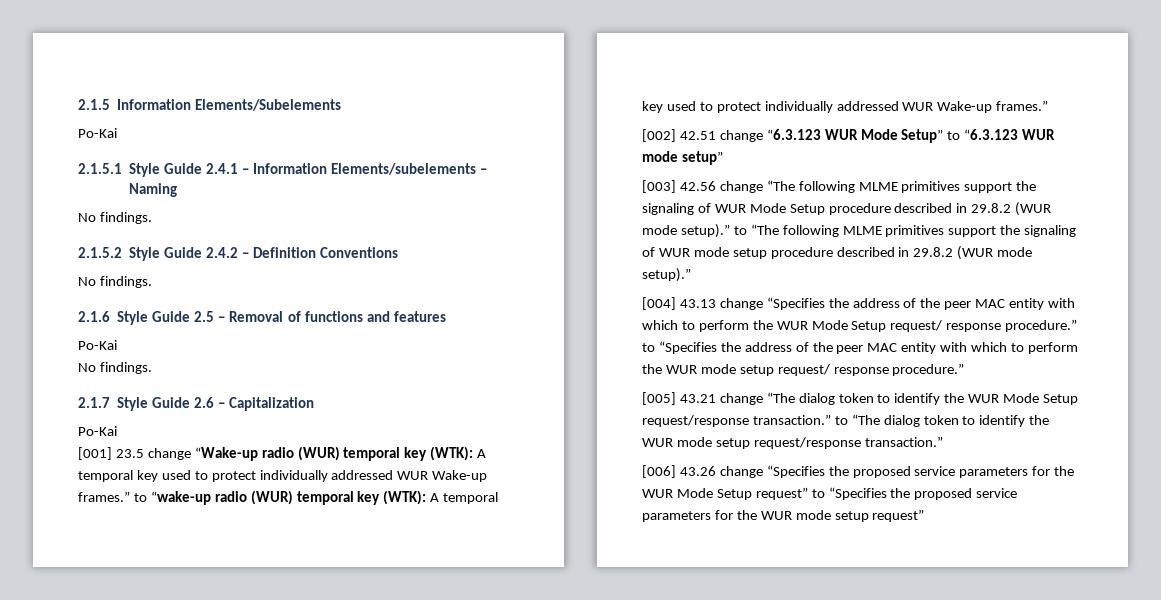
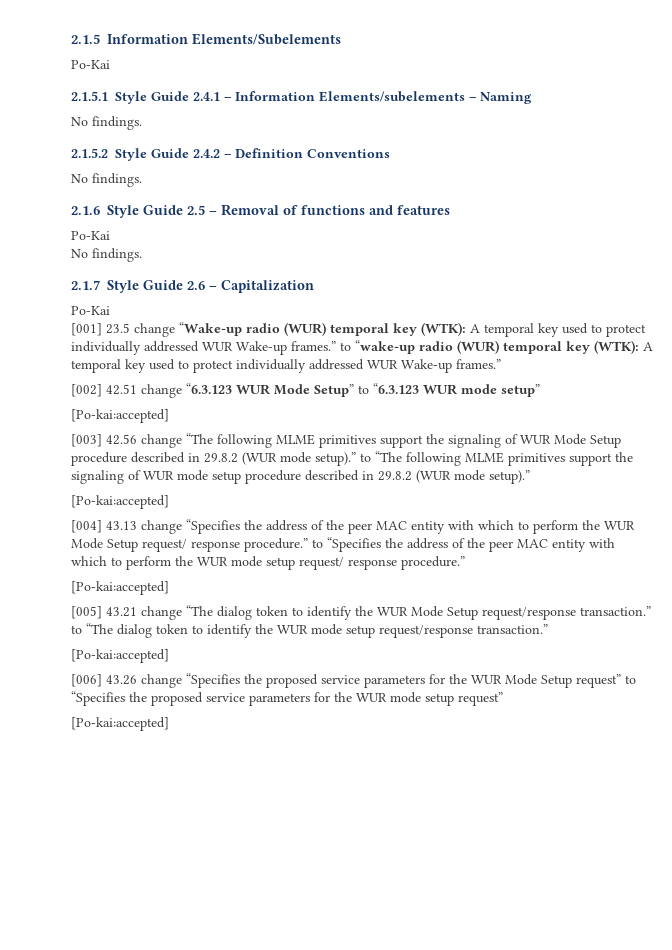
  [002] 42.51 change “6.3.123 WUR Mode Setup” to “6.3.123 WUR mode setup”
+ [Po-kai:accepted]
  [003] 42.56 change “The following MLME primitives support the signaling of WUR Mode Setup procedure described in 29.8.2 (WUR mode setup).” to “The following MLME primitives support the signaling of WUR mode setup procedure described in 29.8.2 (WUR mode setup).”
+ [Po-kai:accepted]
  [004] 43.13 change “Specifies the address of the peer MAC entity with which to perform the WUR Mode Setup request/ response procedure.” to “Specifies the address of the peer MAC entity with which to perform the WUR mode setup request/ response procedure.”
+ [Po-kai:accepted]
  [005] 43.21 change “The dialog token to identify the WUR Mode Setup request/response transaction.” to “The dialog token to identify the WUR mode setup request/response transaction.”
+ [Po-kai:accepted]
  [006] 43.26 change “Specifies the proposed service parameters for the WUR Mode Setup request” to “Specifies the proposed service parameters for the WUR mode setup request”
+ [Po-kai:accepted]

